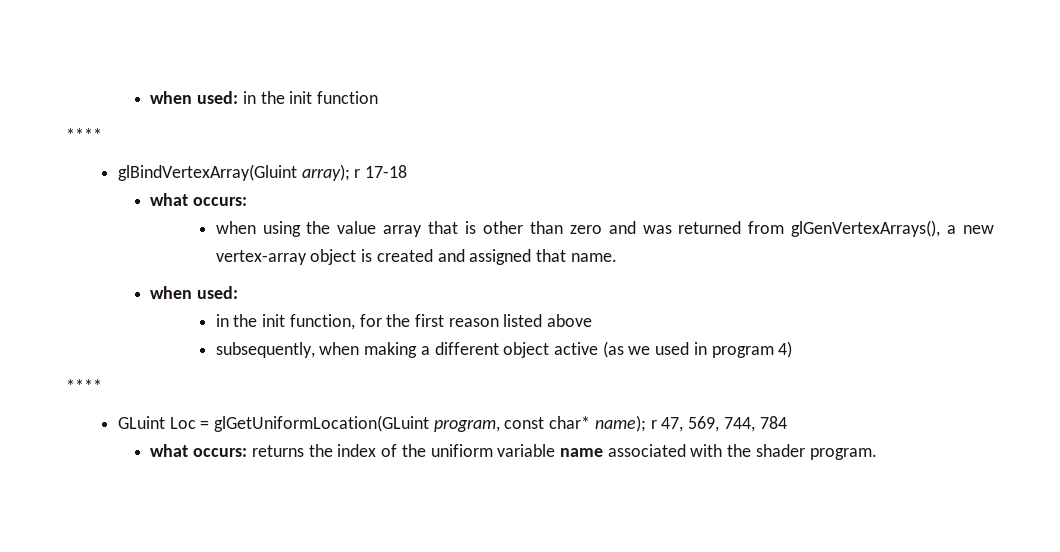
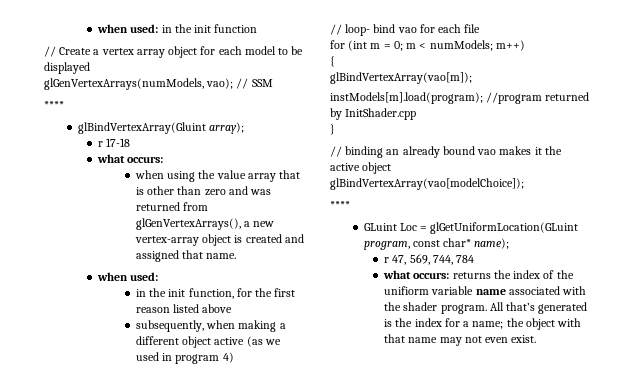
+ // Create a vertex array object for each model to be displayed
+ glGenVertexArrays(numModels, vao); // SSM
- glBindVertexArray(Gluint array); r 17-18
+ glBindVertexArray(Gluint array);
+ r 17-18
+ // loop- bind vao for each file
+ for (int m = 0; m < numModels; m++)
+ {
+ glBindVertexArray(vao[m]);
+ instModels[m].load(program); //program returned by InitShader.cpp
+ }
+ // binding an already bound vao makes it the active object
+ glBindVertexArray(vao[modelChoice]);
- GLuint Loc = glGetUniformLocation(GLuint program, const char* name); r 47, 569, 744, 784
+ GLuint Loc = glGetUniformLocation(GLuint program, const char* name);
+ r 47, 569, 744, 784
+ All that’s generated is the index for a name; the object with that name may not even exist.

